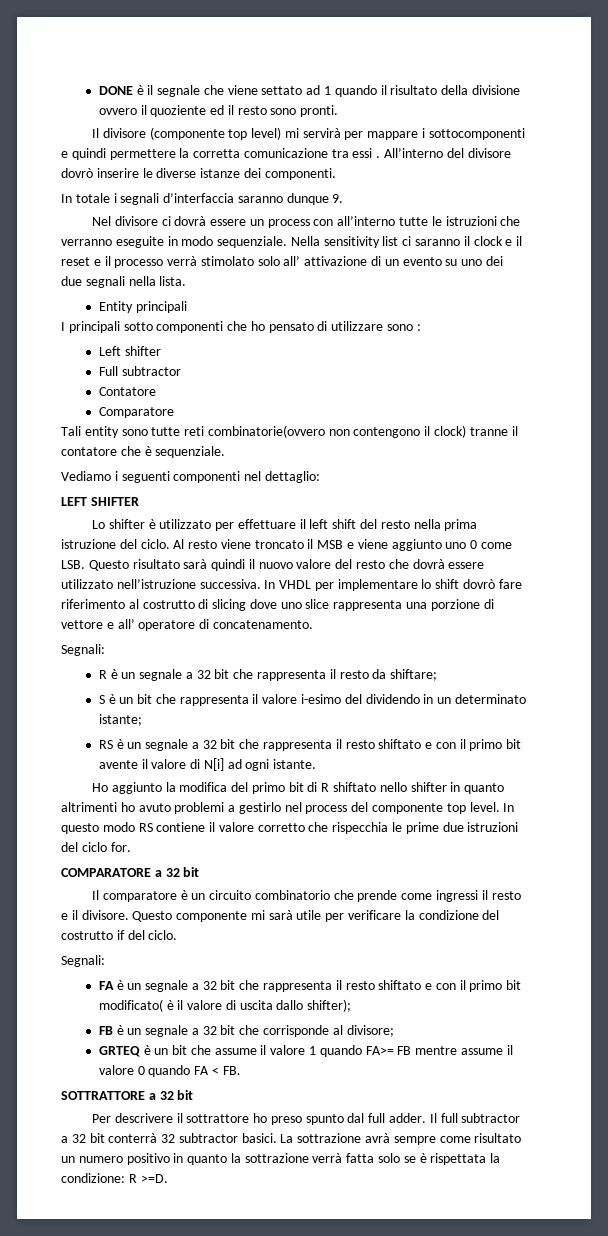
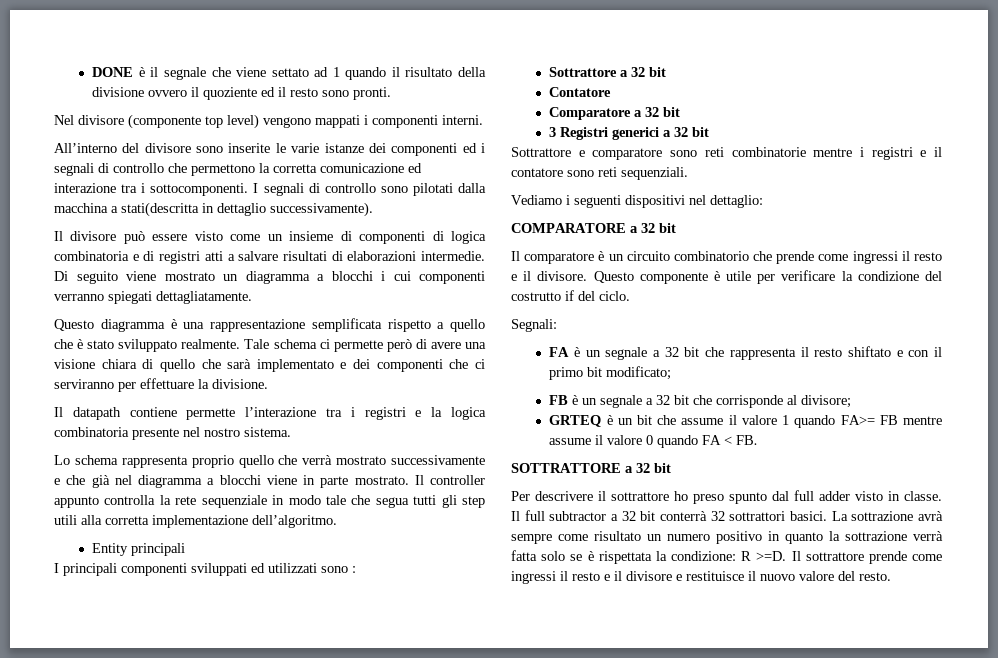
- Il divisore (componente top level) mi servirà per mappare i sottocomponenti e quindi permettere la corretta comunicazione tra essi . All’interno del divisore dovrò inserire le diverse istanze dei componenti.
- In totale i segnali d’interfaccia saranno dunque 9.
- Nel divisore ci dovrà essere un process con all’interno tutte le istruzioni che verranno eseguite in modo sequenziale. Nella sensitivity list ci saranno il clock e il reset e il processo verrà stimolato solo all’ attivazione di un evento su uno dei due segnali nella lista.
+ Nel divisore (componente top level) vengono mappati i componenti interni.
+ All’interno del divisore sono inserite le varie istanze dei componenti ed i segnali di controllo che permettono la corretta comunicazione ed interazione tra i sottocomponenti. I segnali di controllo sono pilotati dalla macchina a stati(descritta in dettaglio successivamente).
+ Il divisore può essere visto come un insieme di componenti di logica combinatoria e di registri atti a salvare risultati di elaborazioni intermedie. Di seguito viene mostrato un diagramma a blocchi i cui componenti verranno spiegati dettagliatamente.
+ Questo diagramma è una rappresentazione semplificata rispetto a quello che è stato sviluppato realmente. Tale schema ci permette però di avere una visione chiara di quello che sarà implementato e dei componenti che ci serviranno per effettuare la divisione.
+ Il datapath contiene permette l’interazione tra i registri e la logica combinatoria presente nel nostro sistema.
+ Lo schema rappresenta proprio quello che verrà mostrato successivamente e che già nel diagramma a blocchi viene in parte mostrato. Il controller appunto controlla la rete sequenziale in modo tale che segua tutti gli step utili alla corretta implementazione dell’algoritmo.
  Entity principali
- I principali sotto componenti che ho pensato di utilizzare sono :
- Left shifter
- Full subtractor
+ I principali componenti sviluppati ed utilizzati sono :
+ Sottrattore a 32 bit
  Contatore
- Comparatore
- Tali entity sono tutte reti combinatorie(ovvero non contengono il clock) tranne il contatore che è sequenziale.
+ Comparatore a 32 bit
+ 3 Registri generici a 32 bit
+ Sottrattore e comparatore sono reti combinatorie mentre i registri e il contatore sono reti sequenziali.
- Vediamo i seguenti componenti nel dettaglio:
+ Vediamo i seguenti dispositivi nel dettaglio:
- LEFT SHIFTER
- Lo shifter è utilizzato per effettuare il left shift del resto nella prima istruzione del ciclo. Al resto viene troncato il MSB e viene aggiunto uno 0 come LSB. Questo risultato sarà quindi il nuovo valore del resto che dovrà essere utilizzato nell’istruzione successiva. In VHDL per implementare lo shift dovrò fare riferimento al costrutto di slicing dove uno slice rappresenta una porzione di vettore e all’ operatore di concatenamento.
- Segnali:
- R è un segnale a 32 bit che rappresenta il resto da shiftare;
- S è un bit che rappresenta il valore i-esimo del dividendo in un determinato istante;
- RS è un segnale a 32 bit che rappresenta il resto shiftato e con il primo bit avente il valore di N[i] ad ogni istante.
- Ho aggiunto la modifica del primo bit di R shiftato nello shifter in quanto altrimenti ho avuto problemi a gestirlo nel process del componente top level. In questo modo RS contiene il valore corretto che rispecchia le prime due istruzioni del ciclo for.
- Questo componente mi sarà utile per verificare la condizione del costrutto if del ciclo.
+ Questo componente è utile per verificare la condizione del costrutto if del ciclo.
- FA è un segnale a 32 bit che rappresenta il resto shiftato e con il primo bit modificato( è il valore di uscita dallo shifter);
+ FA è un segnale a 32 bit che rappresenta il resto shiftato e con il primo bit modificato;
- Per descrivere il sottrattore ho preso spunto dal full adder.
+ Per descrivere il sottrattore ho preso spunto dal full adder visto in classe.
- Il full subtractor a 32 bit conterrà 32 subtractor basici.
+ Il full subtractor a 32 bit conterrà 32 sottrattori basici.
+ Il sottrattore prende come ingressi il resto e il divisore e restituisce il nuovo valore del resto.

